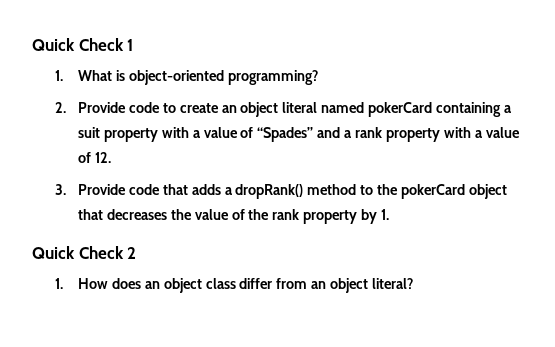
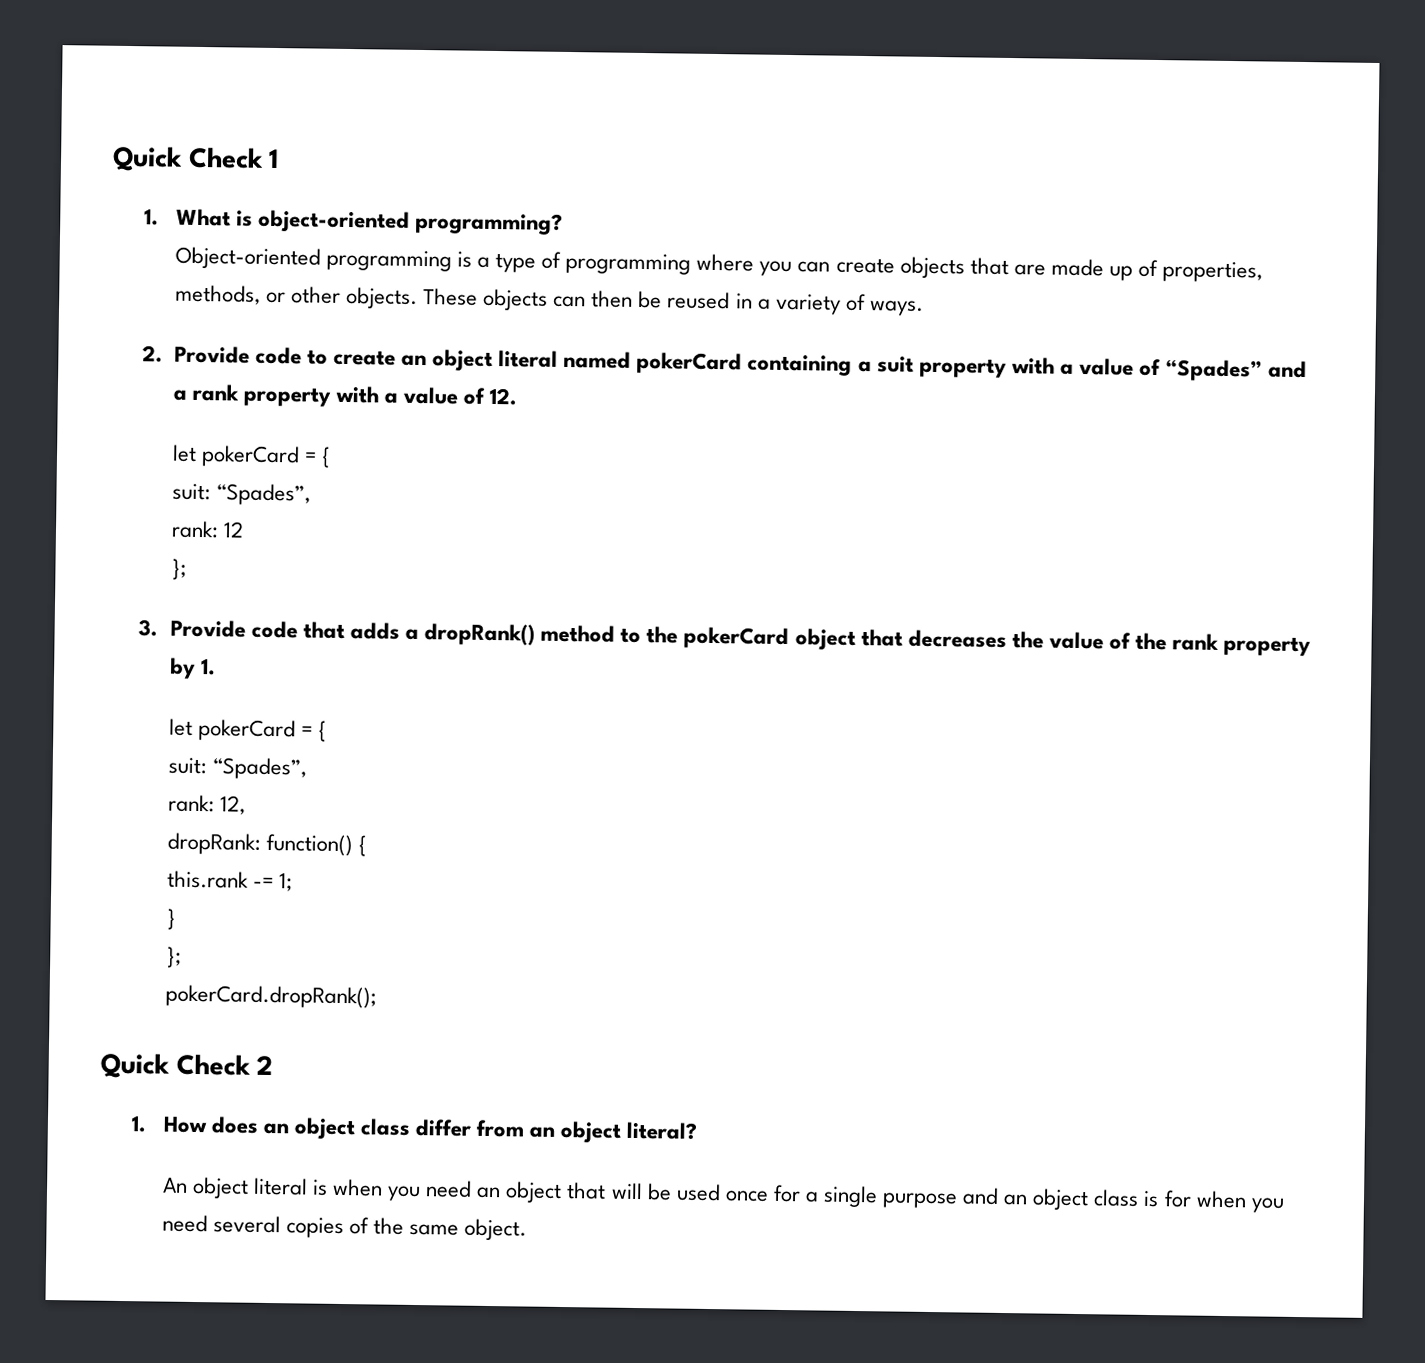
+ Object-oriented programming is a type of programming where you can create objects that are made up of properties, methods, or other objects. These objects can then be reused in a variety of ways.
  2. Provide code to create an object literal named pokerCard containing a suit property with a value of “Spades” and a rank property with a value of 12.
+ let pokerCard = {
+ suit: “Spades”,
+ rank: 12
+ };
  3. Provide code that adds a dropRank() method to the pokerCard object that decreases the value of the rank property by 1.
+ let pokerCard = {
+ suit: “Spades”,
+ rank: 12,
+ dropRank: function() {
+ this.rank -= 1;
+ }
+ };
+ pokerCard.dropRank();
+ An object literal is when you need an object that will be used once for a single purpose and an object class is for when you need several copies of the same object.

